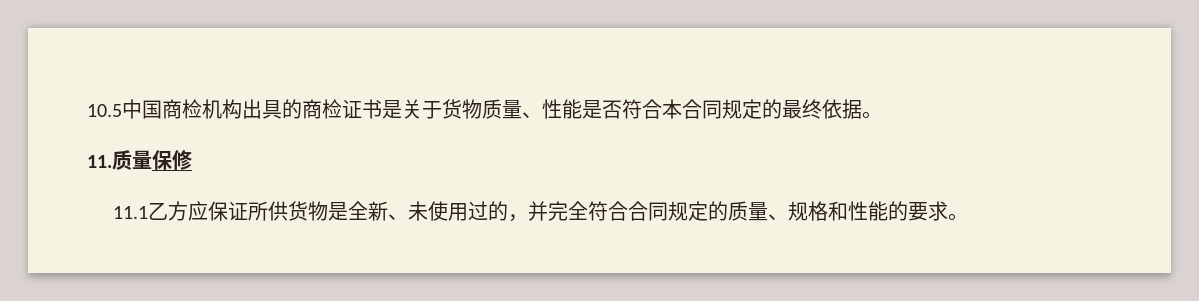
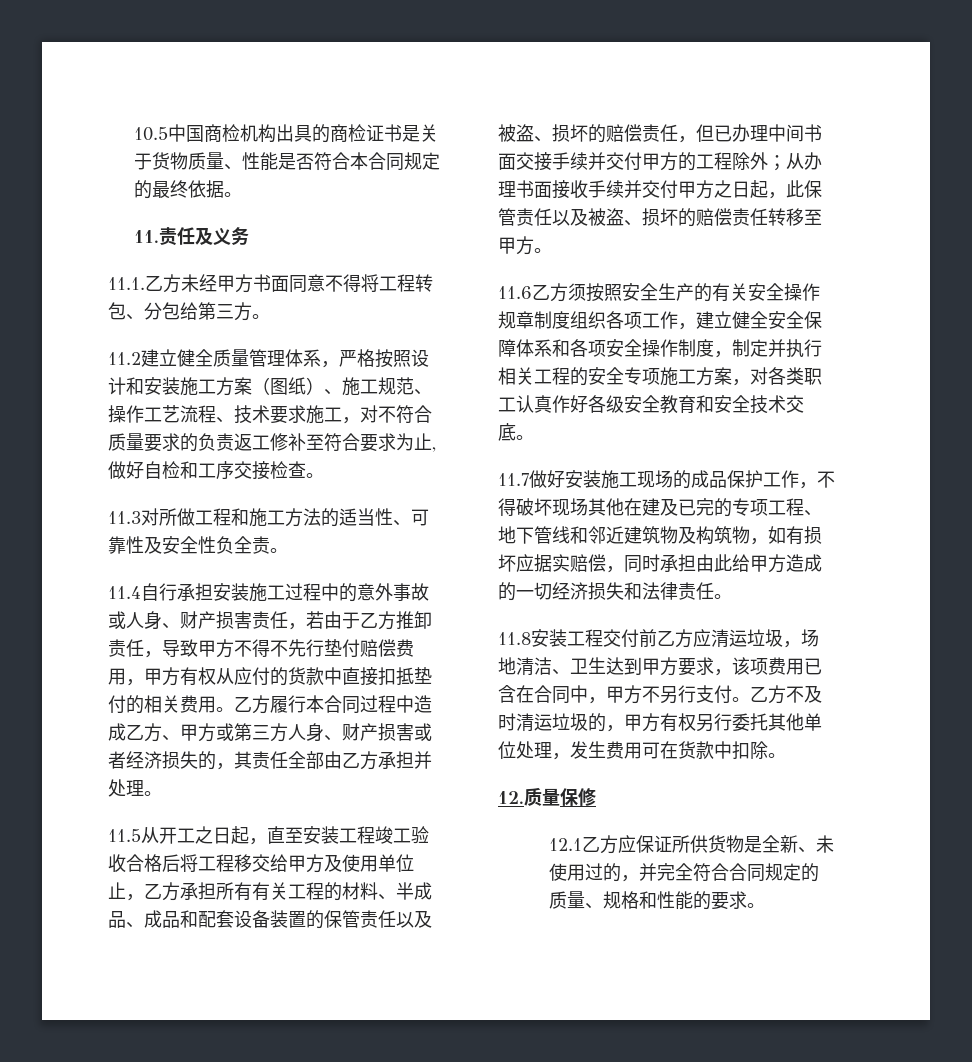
- 11.质量保修
+ 11.责任及义务
+ 11.1.乙方未经甲方书面同意不得将工程转包、分包给第三方。
+ 11.2建立健全质量管理体系，严格按照设计和安装施工方案（图纸）、施工规范、操作工艺流程、技术要求施工，对不符合质量要求的负责返工修补至符合要求为止,做好自检和工序交接检查。
+ 11.3对所做工程和施工方法的适当性、可靠性及安全性负全责。
+ 11.4自行承担安装施工过程中的意外事故或人身、财产损害责任，若由于乙方推卸责任，导致甲方不得不先行垫付赔偿费用，甲方有权从应付的货款中直接扣抵垫付的相关费用。乙方履行本合同过程中造成乙方、甲方或第三方人身、财产损害或者经济损失的，其责任全部由乙方承担并处理。
+ 11.5从开工之日起，直至安装工程竣工验收合格后将工程移交给甲方及使用单位止，乙方承担所有有关工程的材料、半成品、成品和配套设备装置的保管责任以及被盗、损坏的赔偿责任，但已办理中间书面交接手续并交付甲方的工程除外；从办理书面接收手续并交付甲方之日起，此保管责任以及被盗、损坏的赔偿责任转移至甲方。
+ 11.6乙方须按照安全生产的有关安全操作规章制度组织各项工作，建立健全安全保障体系和各项安全操作制度，制定并执行相关工程的安全专项施工方案，对各类职工认真作好各级安全教育和安全技术交底。
+ 11.7做好安装施工现场的成品保护工作，不得破坏现场其他在建及已完的专项工程、地下管线和邻近建筑物及构筑物，如有损坏应据实赔偿，同时承担由此给甲方造成的一切经济损失和法律责任。
+ 11.8安装工程交付前乙方应清运垃圾，场地清洁、卫生达到甲方要求，该项费用已含在合同中，甲方不另行支付。乙方不及时清运垃圾的，甲方有权另行委托其他单位处理，发生费用可在货款中扣除。
+ 12.质量保修
- 11.1乙方应保证所供货物是全新、未使用过的，并完全符合合同规定的质量、规格和性能的要求。
+ 12.1乙方应保证所供货物是全新、未使用过的，并完全符合合同规定的质量、规格和性能的要求。

